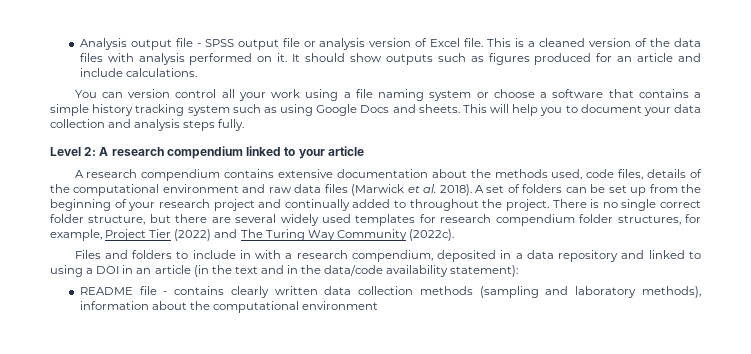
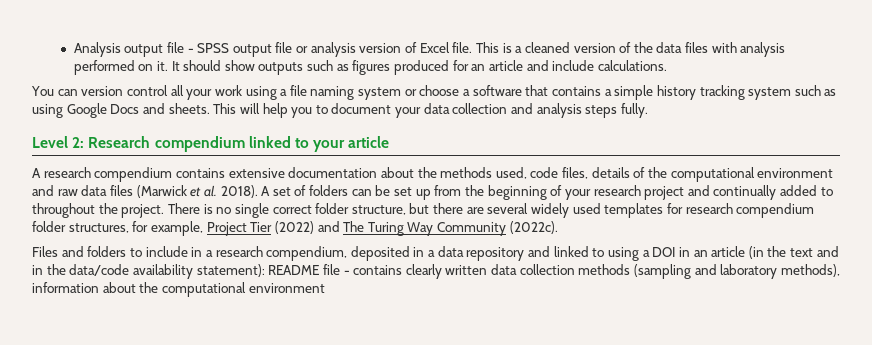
- Level 2: A research compendium linked to your article
+ Level 2: Research compendium linked to your article
- Files and folders to include in with a research compendium, deposited in a data repository and linked to using a DOI in an article (in the text and in the data/code availability statement):
- README file - contains clearly written data collection methods (sampling and laboratory methods), information about the computational environment
+ Files and folders to include in a research compendium, deposited in a data repository and linked to using a DOI in an article (in the text and in the data/code availability statement): README file - contains clearly written data collection methods (sampling and laboratory methods), information about the computational environment

